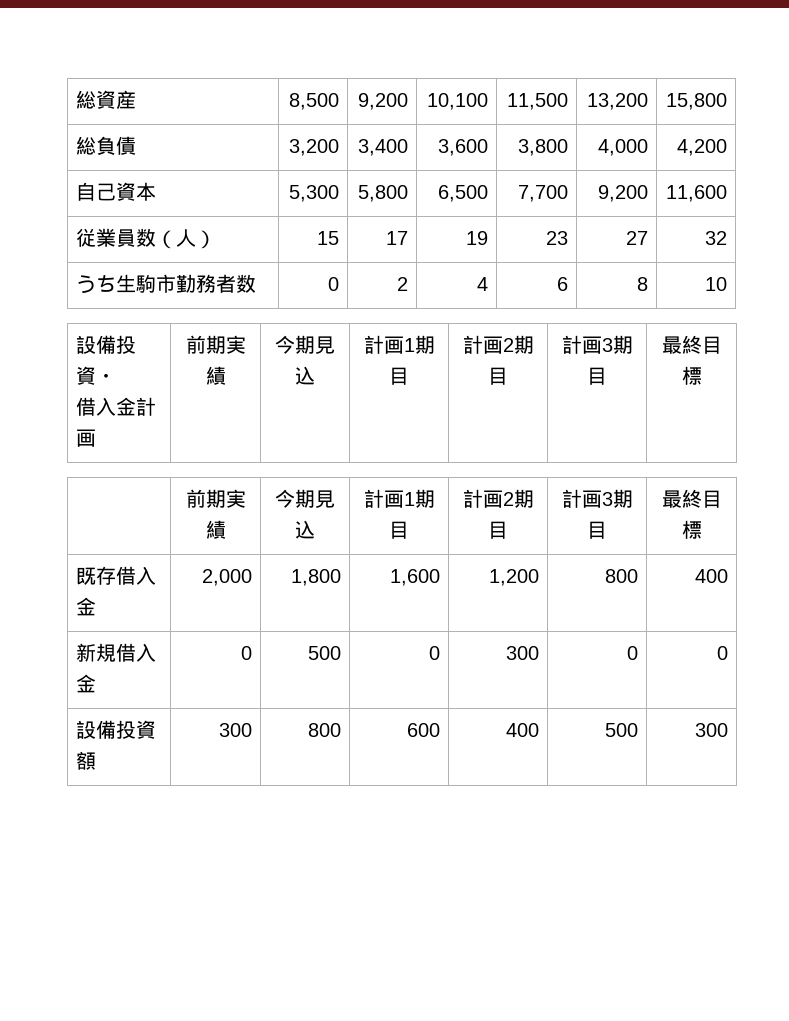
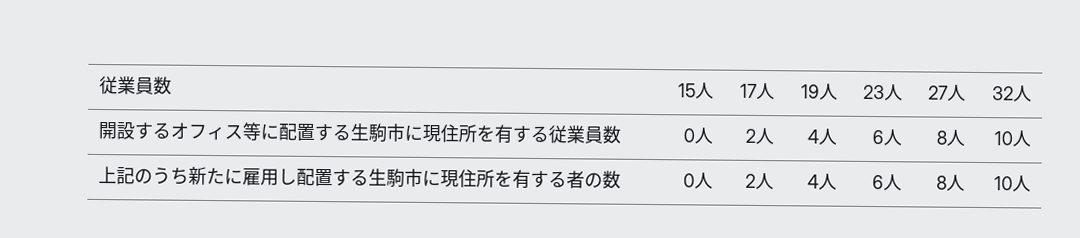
- 総資産 | 8,500 | 9,200 | 10,100 | 11,500 | 13,200 | 15,800
- 総負債 | 3,200 | 3,400 | 3,600 | 3,800 | 4,000 | 4,200
- 自己資本 | 5,300 | 5,800 | 6,500 | 7,700 | 9,200 | 11,600
- 従業員数（人） | 15 | 17 | 19 | 23 | 27 | 32
- うち生駒市勤務者数 | 0 | 2 | 4 | 6 | 8 | 10
- 設備投資・
- 借入金計画 | 前期実績 | 今期見込 | 計画1期目 | 計画2期目 | 計画3期目 | 最終目標
- | 前期実績 | 今期見込 | 計画1期目 | 計画2期目 | 計画3期目 | 最終目標
- 既存借入金 | 2,000 | 1,800 | 1,600 | 1,200 | 800 | 400
- 新規借入金 | 0 | 500 | 0 | 300 | 0 | 0
- 設備投資額 | 300 | 800 | 600 | 400 | 500 | 300
+ 従業員数 | 15人 | 17人 | 19人 | 23人 | 27人 | 32人
+ 開設するオフィス等に配置する生駒市に現住所を有する従業員数 | 0人 | 2人 | 4人 | 6人 | 8人 | 10人
+ 上記のうち新たに雇用し配置する生駒市に現住所を有する者の数 | 0人 | 2人 | 4人 | 6人 | 8人 | 10人

